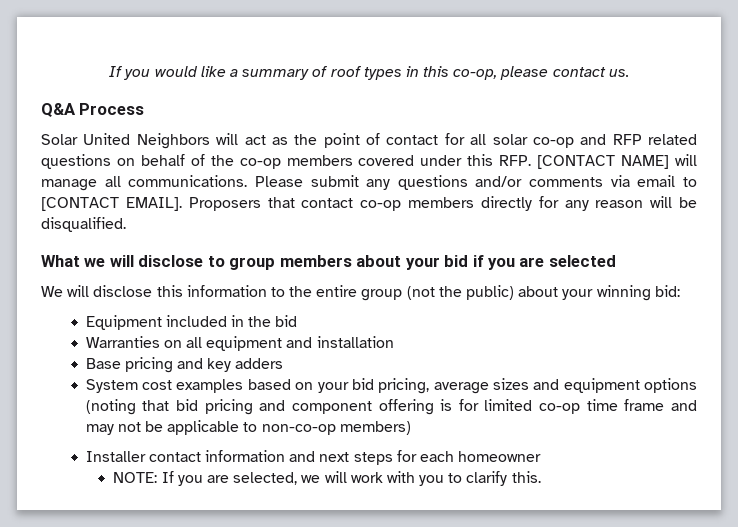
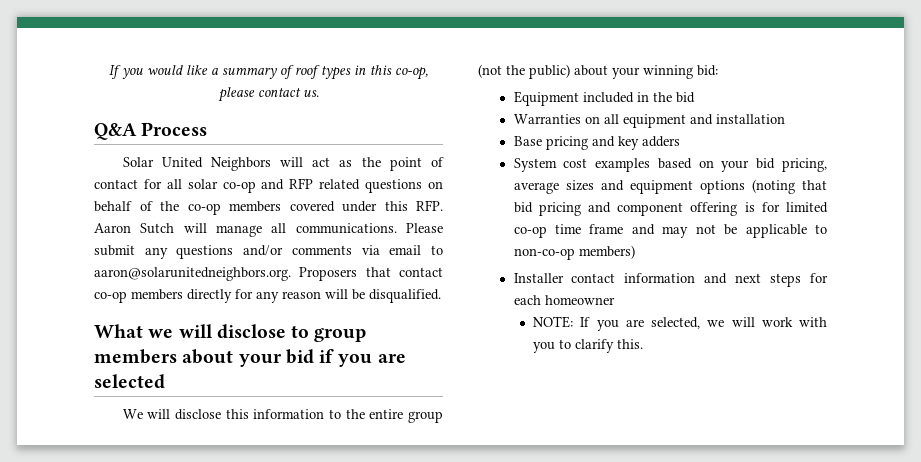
- Solar United Neighbors will act as the point of contact for all solar co-op and RFP related questions on behalf of the co-op members covered under this RFP. [CONTACT NAME] will manage all communications.
+ Solar United Neighbors will act as the point of contact for all solar co-op and RFP related questions on behalf of the co-op members covered under this RFP. Aaron Sutch will manage all communications.
- Please submit any questions and/or comments via email to [CONTACT EMAIL]. Proposers that contact co-op members directly for any reason will be disqualified.
+ Please submit any questions and/or comments via email to aaron@solarunitedneighbors.org. Proposers that contact co-op members directly for any reason will be disqualified.

